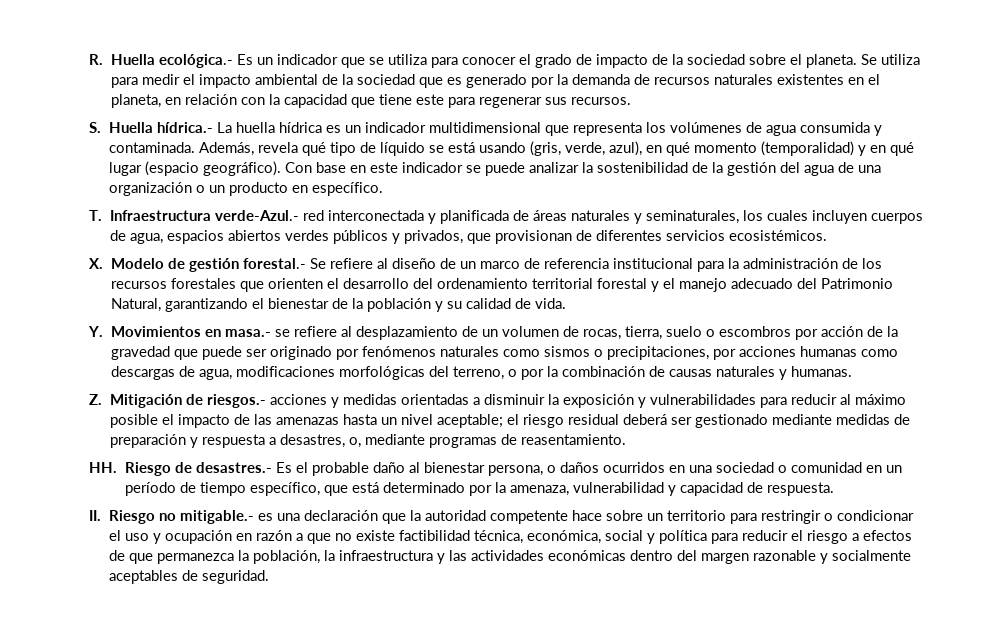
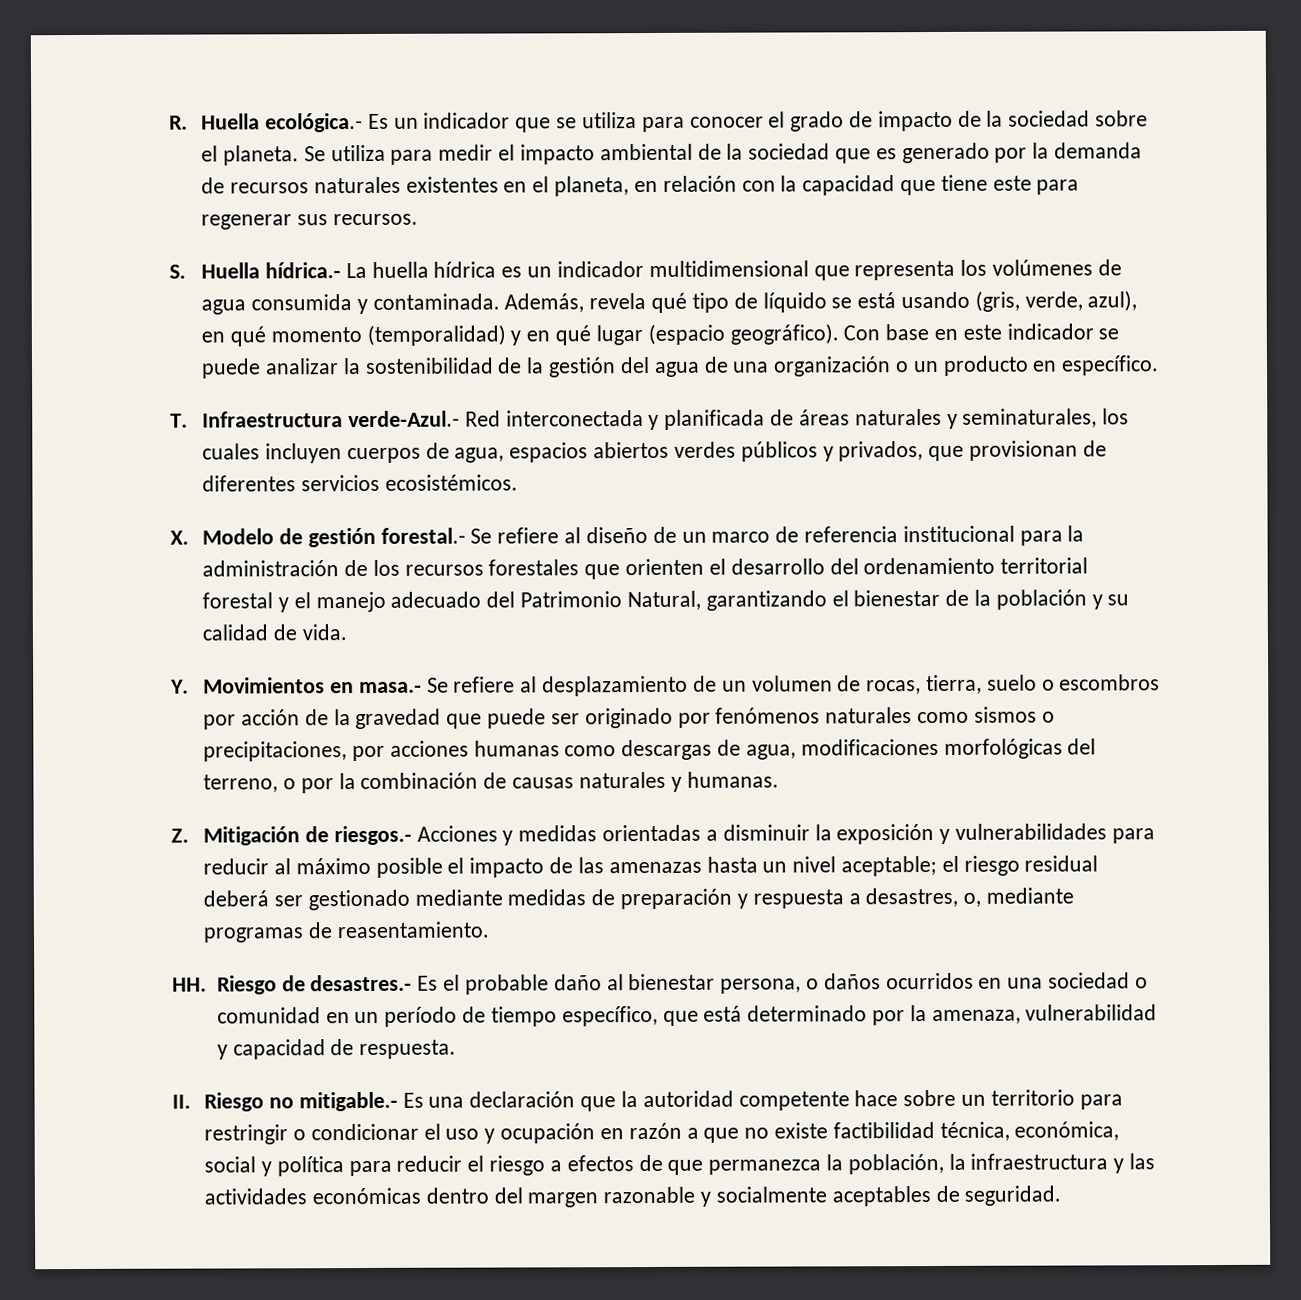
- T. Infraestructura verde-Azul.- red interconectada y planificada de áreas naturales y seminaturales, los cuales incluyen cuerpos de agua, espacios abiertos verdes públicos y privados, que provisionan de diferentes servicios ecosistémicos.
+ T. Infraestructura verde-Azul.- Red interconectada y planificada de áreas naturales y seminaturales, los cuales incluyen cuerpos de agua, espacios abiertos verdes públicos y privados, que provisionan de diferentes servicios ecosistémicos.
- Y. Movimientos en masa.- se refiere al desplazamiento de un volumen de rocas, tierra, suelo o escombros por acción de la gravedad que puede ser originado por fenómenos naturales como sismos o precipitaciones, por acciones humanas como descargas de agua, modificaciones morfológicas del terreno, o por la combinación de causas naturales y humanas.
+ Y. Movimientos en masa.- Se refiere al desplazamiento de un volumen de rocas, tierra, suelo o escombros por acción de la gravedad que puede ser originado por fenómenos naturales como sismos o precipitaciones, por acciones humanas como descargas de agua, modificaciones morfológicas del terreno, o por la combinación de causas naturales y humanas.
- Z. Mitigación de riesgos.- acciones y medidas orientadas a disminuir la exposición y vulnerabilidades para reducir al máximo posible el impacto de las amenazas hasta un nivel aceptable; el riesgo residual deberá ser gestionado mediante medidas de preparación y respuesta a desastres, o, mediante programas de reasentamiento.
+ Z. Mitigación de riesgos.- Acciones y medidas orientadas a disminuir la exposición y vulnerabilidades para reducir al máximo posible el impacto de las amenazas hasta un nivel aceptable; el riesgo residual deberá ser gestionado mediante medidas de preparación y respuesta a desastres, o, mediante programas de reasentamiento.
- II. Riesgo no mitigable.- es una declaración que la autoridad competente hace sobre un territorio para restringir o condicionar el uso y ocupación en razón a que no existe factibilidad técnica, económica, social y política para reducir el riesgo a efectos de que permanezca la población, la infraestructura y las actividades económicas dentro del margen razonable y socialmente aceptables de seguridad.
+ II. Riesgo no mitigable.- Es una declaración que la autoridad competente hace sobre un territorio para restringir o condicionar el uso y ocupación en razón a que no existe factibilidad técnica, económica, social y política para reducir el riesgo a efectos de que permanezca la población, la infraestructura y las actividades económicas dentro del margen razonable y socialmente aceptables de seguridad.

